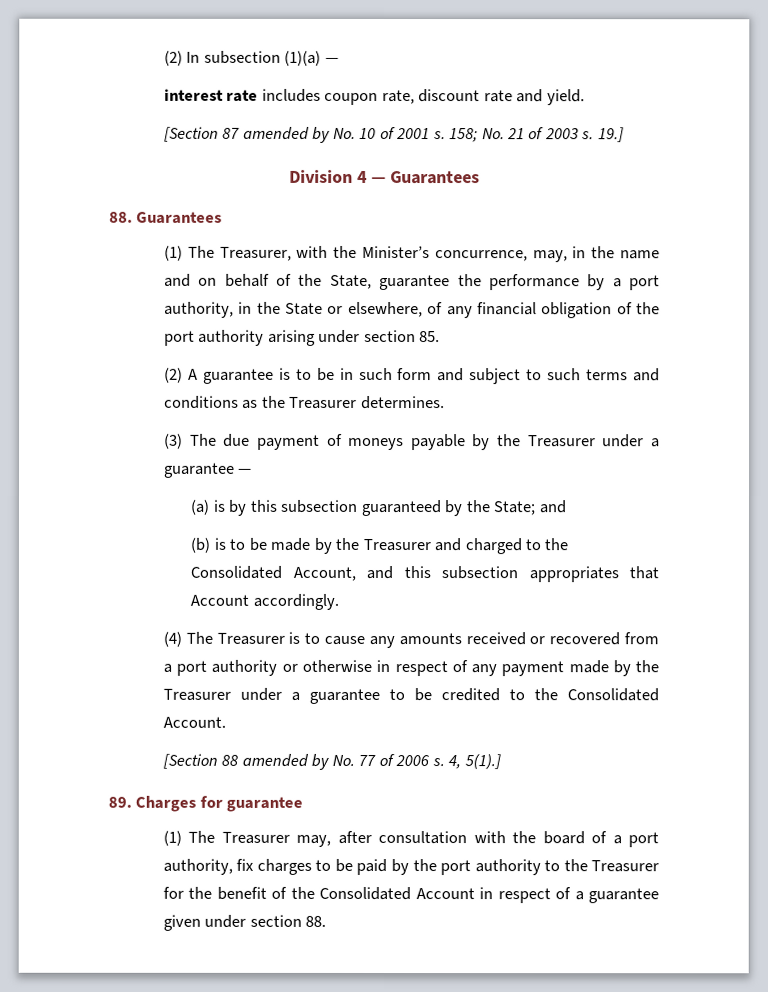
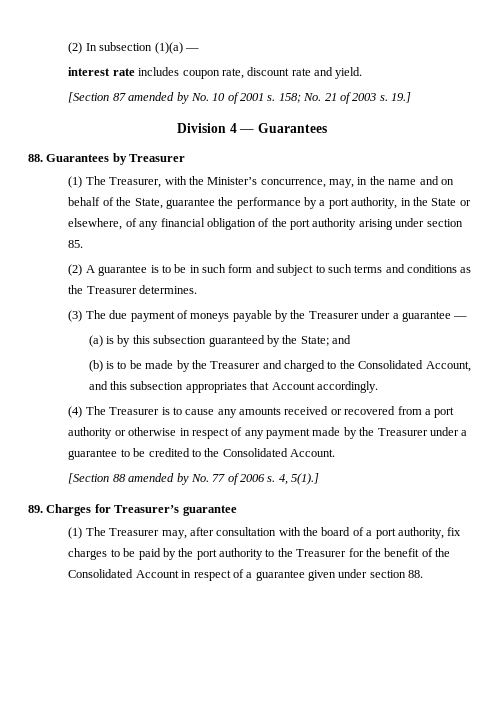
- 88. Guarantees
+ 88. Guarantees by Treasurer
- 89. Charges for guarantee
+ 89. Charges for Treasurer’s guarantee

